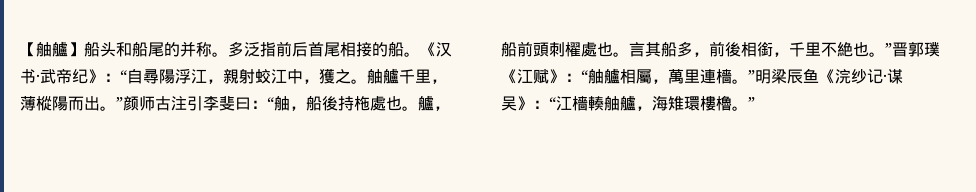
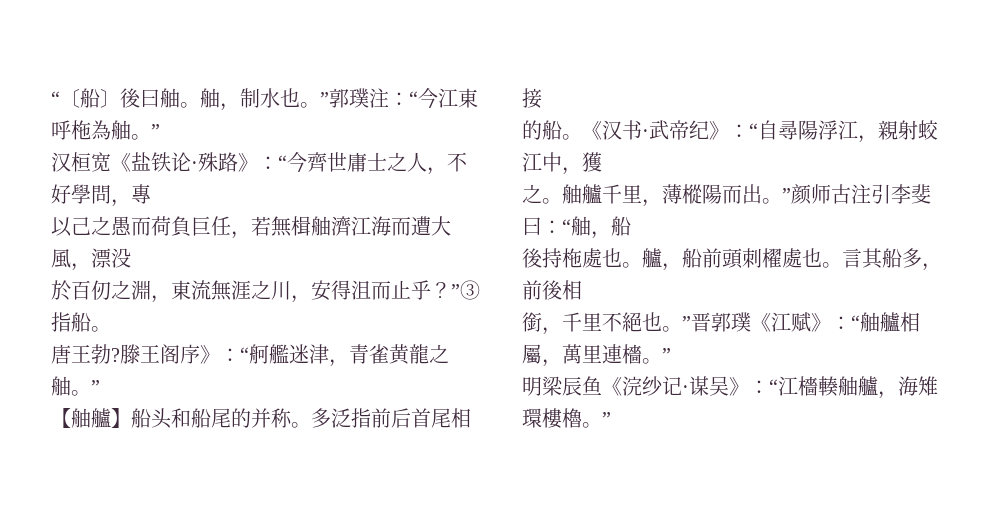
+ “〔船〕後曰舳。舳，制水也。”郭璞注：“今江東呼柂為舳。”
+ 汉桓宽《盐铁论·殊路》：“今齊世庸士之人，不好學問，專
+ 以己之愚而荷負巨任，若無楫舳濟江海而遭大風，漂没
+ 於百仞之淵，東流無涯之川，安得沮而止乎？”③指船。
+ 唐王勃?滕王阁序》：“舸艦迷津，青雀黄龍之舳。”
- 多泛指前后首尾相接的船。
+ 多泛指前后首尾相接
+ 的船。
- 《汉书·武帝纪》：“自尋陽浮江，親射蛟江中，獲之。
+ 《汉书·武帝纪》：“自尋陽浮江，親射蛟江中，獲
+ 之。
- 舳艫千里，薄樅陽而出。”颜师古注引李斐曰：“舳，船後持柂處也。
+ 舳艫千里，薄樅陽而出。”颜师古注引李斐曰：“舳，船
+ 後持柂處也。
- 言其船多，前後相銜，千里不絶也。”晋郭璞《江赋》：“舳艫相屬，萬里連檣。”明梁辰鱼《浣纱记·谋吴》：“江檣輳舳艫，海雉環樓櫓。”
+ 言其船多，前後相
+ 銜，千里不絕也。”晋郭璞《江赋》：“舳艫相屬，萬里連檣。”
+ 明梁辰鱼《浣纱记·谋吴》：“江檣輳舳艫，海雉環樓櫓。”

